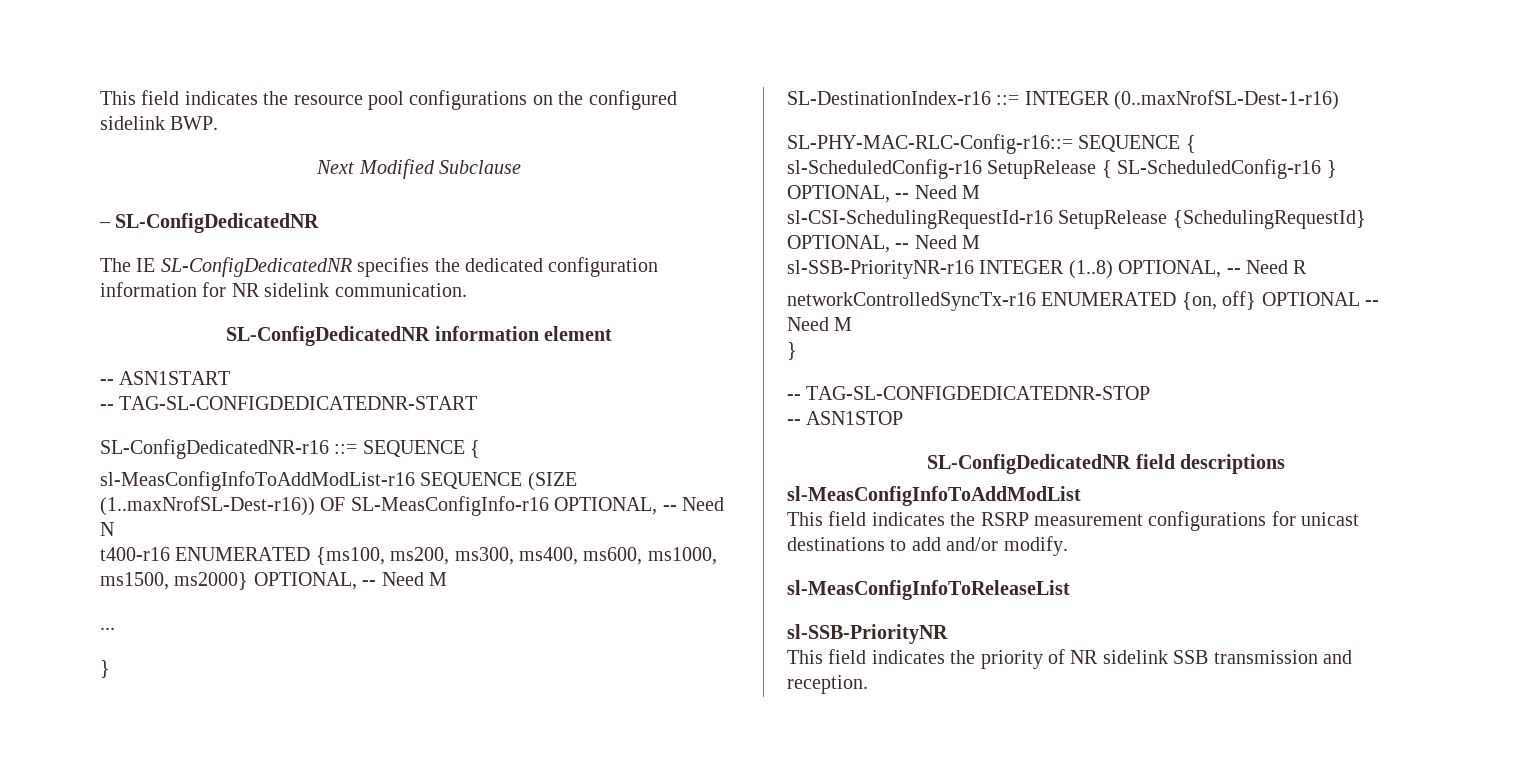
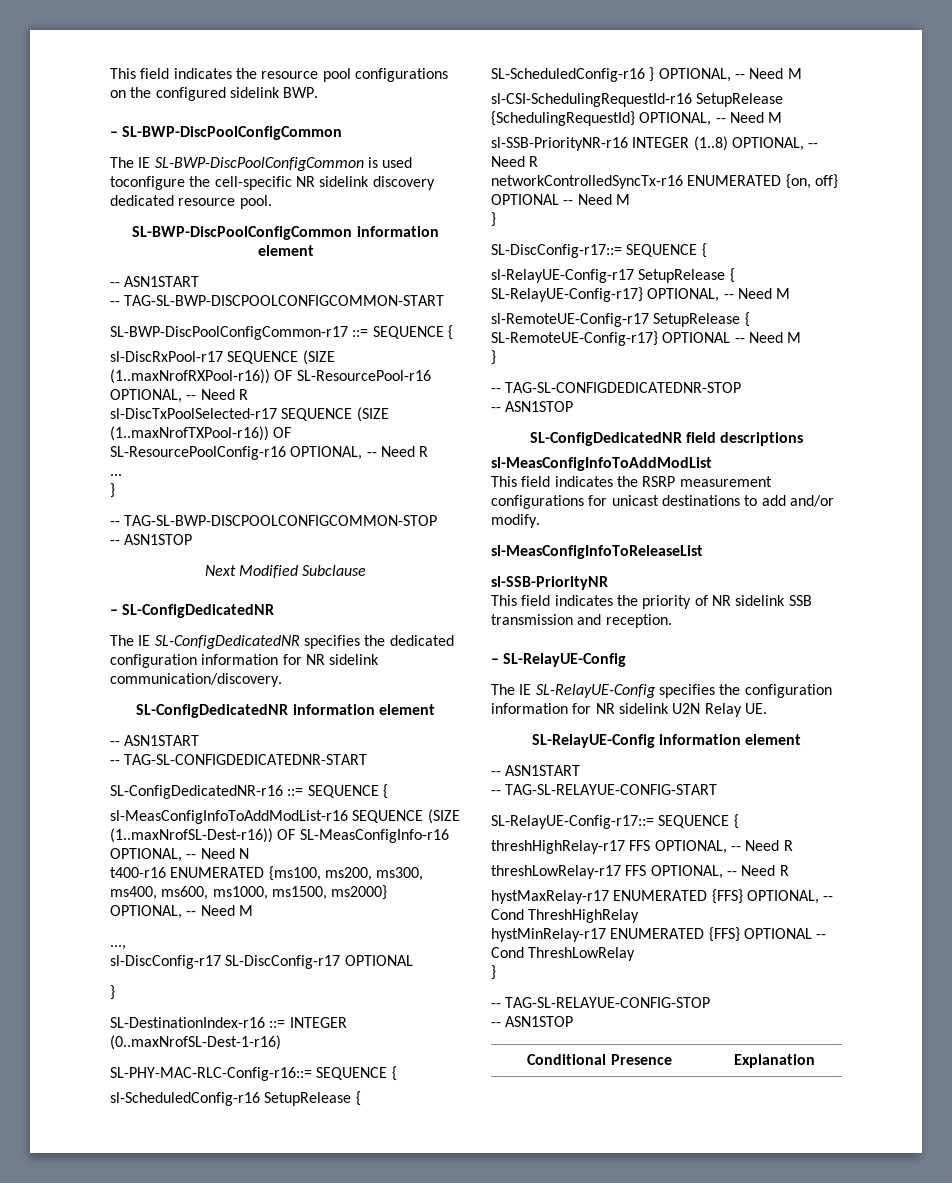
+ – SL-BWP-DiscPoolConfigCommon
+ The IE SL-BWP-DiscPoolConfigCommon is used toconfigure the cell-specific NR sidelink discovery dedicated resource pool.
+ SL-BWP-DiscPoolConfigCommon information element
+ -- ASN1START
+ -- TAG-SL-BWP-DISCPOOLCONFIGCOMMON-START
+ SL-BWP-DiscPoolConfigCommon-r17 ::= SEQUENCE {
+ sl-DiscRxPool-r17 SEQUENCE (SIZE (1..maxNrofRXPool-r16)) OF SL-ResourcePool-r16 OPTIONAL, -- Need R
+ sl-DiscTxPoolSelected-r17 SEQUENCE (SIZE (1..maxNrofTXPool-r16)) OF SL-ResourcePoolConfig-r16 OPTIONAL, -- Need R
+ ...
+ }
+ -- TAG-SL-BWP-DISCPOOLCONFIGCOMMON-STOP
+ -- ASN1STOP
- The IE SL-ConfigDedicatedNR specifies the dedicated configuration information for NR sidelink communication.
+ The IE SL-ConfigDedicatedNR specifies the dedicated configuration information for NR sidelink communication/discovery.
- ...
+ ...,
+ sl-DiscConfig-r17 SL-DiscConfig-r17 OPTIONAL
+ SL-DiscConfig-r17::= SEQUENCE {
+ sl-RelayUE-Config-r17 SetupRelease { SL-RelayUE-Config-r17} OPTIONAL, -- Need M
+ sl-RemoteUE-Config-r17 SetupRelease { SL-RemoteUE-Config-r17} OPTIONAL -- Need M
+ }
+ – SL-RelayUE-Config
+ The IE SL-RelayUE-Config specifies the configuration information for NR sidelink U2N Relay UE.
+ SL-RelayUE-Config information element
+ -- ASN1START
+ -- TAG-SL-RELAYUE-CONFIG-START
+ SL-RelayUE-Config-r17::= SEQUENCE {
+ threshHighRelay-r17 FFS OPTIONAL, -- Need R
+ threshLowRelay-r17 FFS OPTIONAL, -- Need R
+ hystMaxRelay-r17 ENUMERATED {FFS} OPTIONAL, -- Cond ThreshHighRelay
+ hystMinRelay-r17 ENUMERATED {FFS} OPTIONAL -- Cond ThreshLowRelay
+ }
+ -- TAG-SL-RELAYUE-CONFIG-STOP
+ -- ASN1STOP
+ Conditional Presence | Explanation

